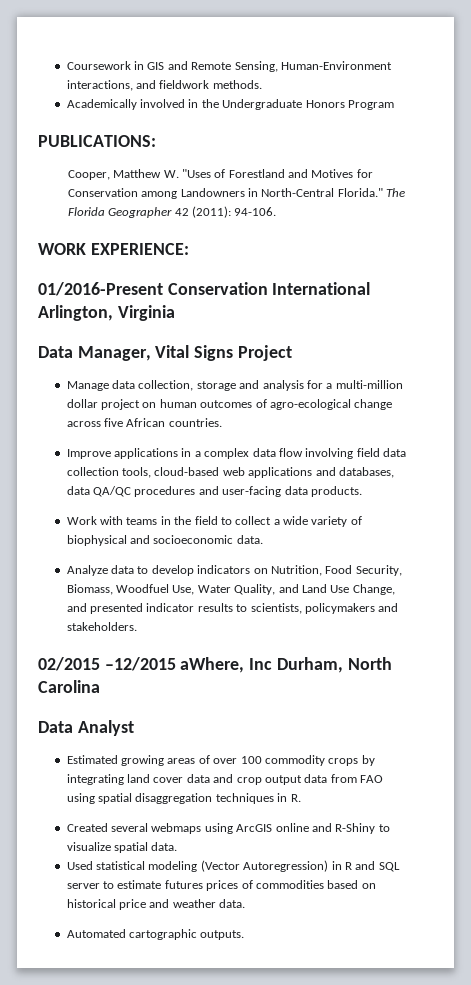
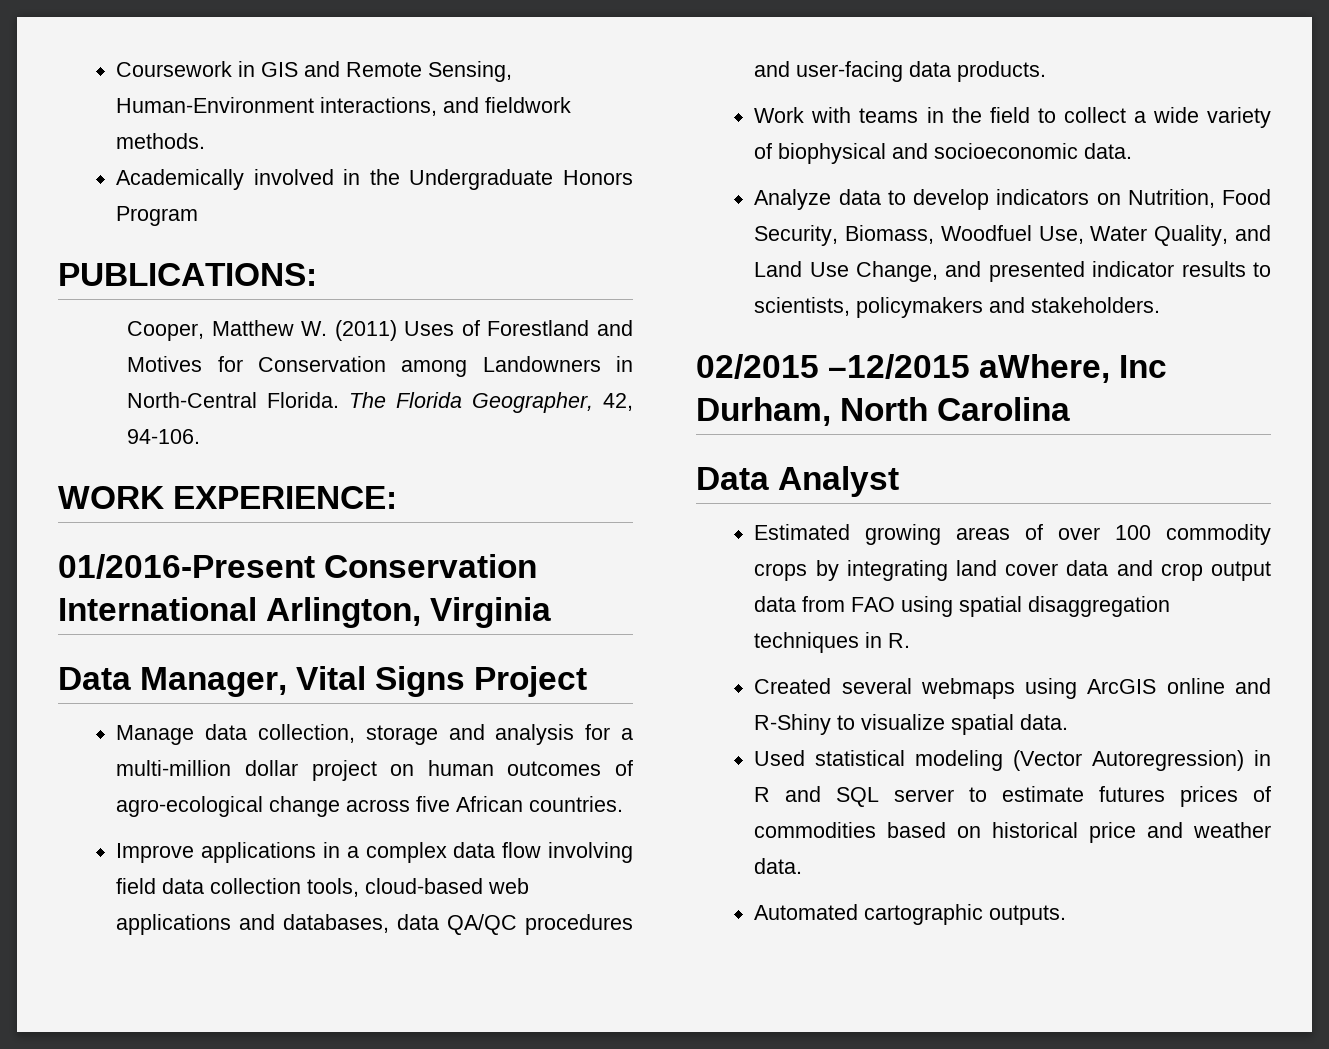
- Cooper, Matthew W. "Uses of Forestland and Motives for Conservation among Landowners in North-Central Florida."
+ Cooper, Matthew W. (2011) Uses of Forestland and Motives for Conservation among Landowners in North-Central Florida.
- The Florida Geographer 42 (2011): 94-106.
+ The Florida Geographer, 42, 94-106.

